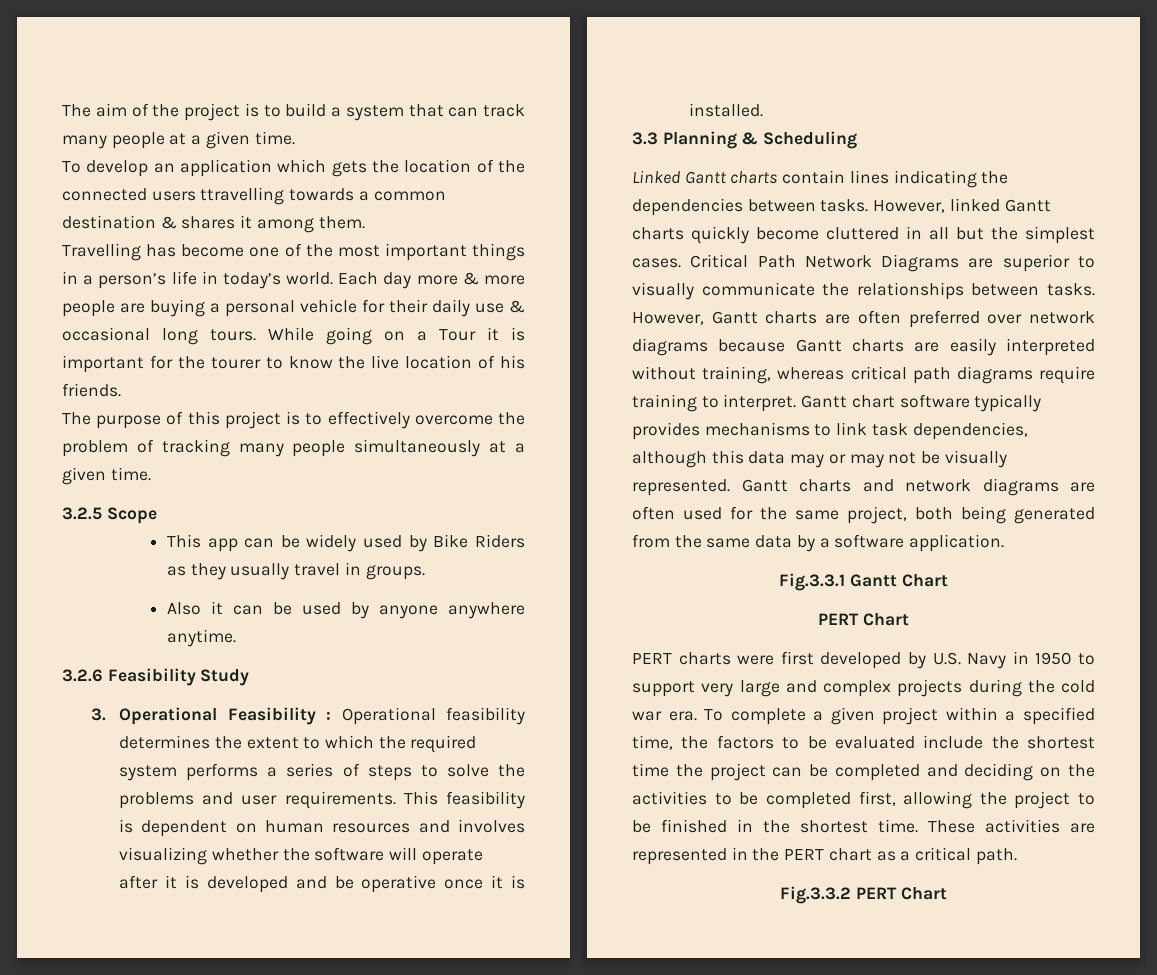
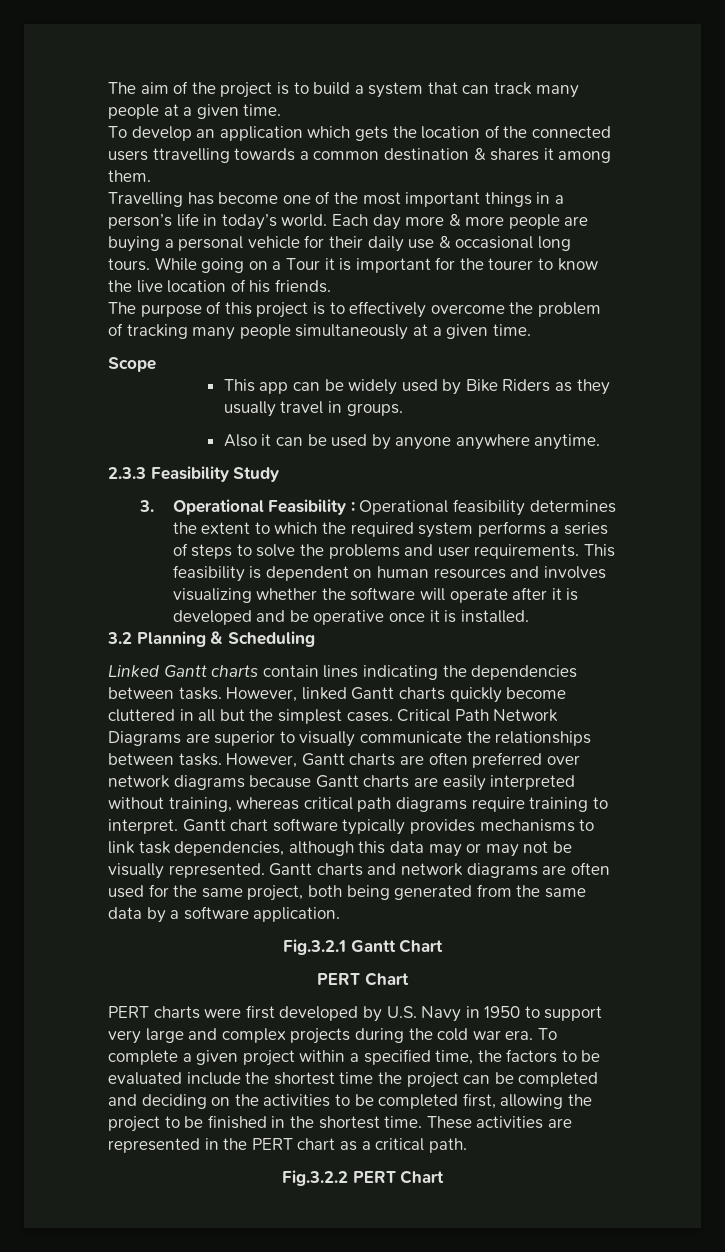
- 3.2.5 Scope
+ Scope
- 3.2.6 Feasibility Study
+ 2.3.3 Feasibility Study
- 3.3 Planning & Scheduling
+ 3.2 Planning & Scheduling
- Fig.3.3.1 Gantt Chart
+ Fig.3.2.1 Gantt Chart
- Fig.3.3.2 PERT Chart
+ Fig.3.2.2 PERT Chart

